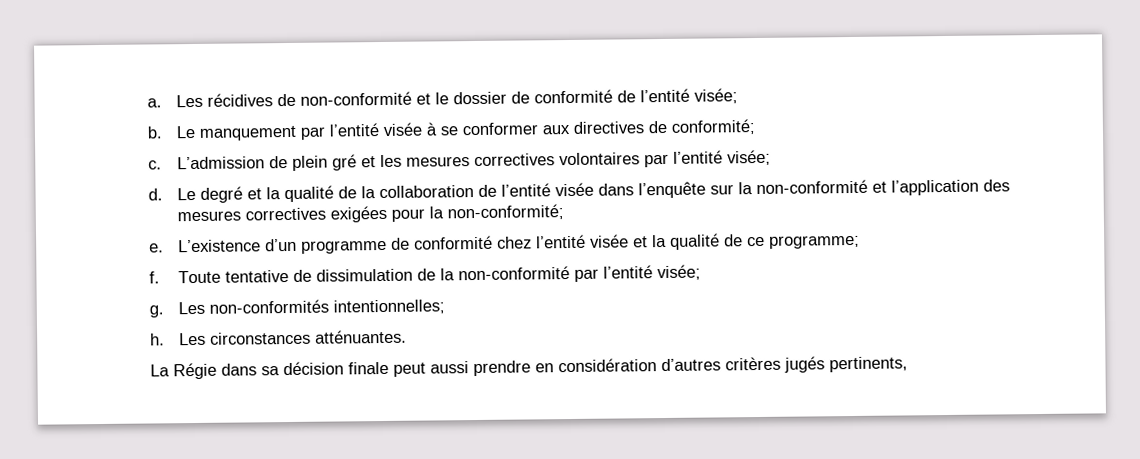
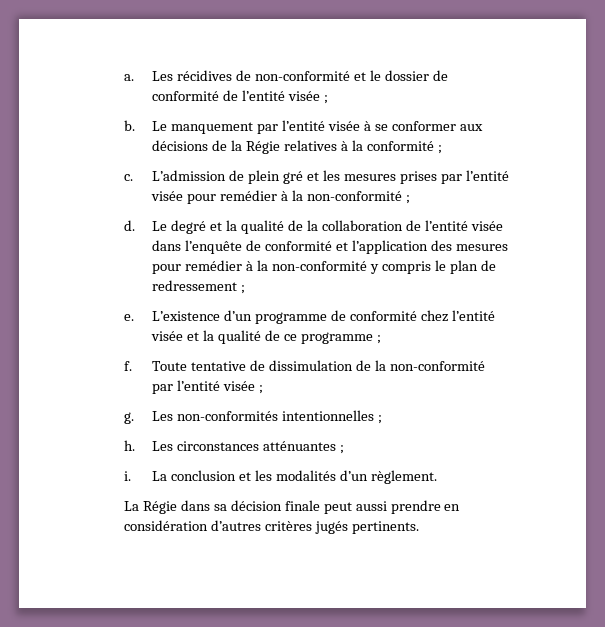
- Les récidives de non-conformité et le dossier de conformité de l’entité visée;
+ Les récidives de non-conformité et le dossier de conformité de l’entité visée ;
- Le manquement par l’entité visée à se conformer aux directives de conformité;
+ Le manquement par l’entité visée à se conformer aux décisions de la Régie relatives à la conformité ;
- L’admission de plein gré et les mesures correctives volontaires par l’entité visée;
+ L’admission de plein gré et les mesures prises par l’entité visée pour remédier à la non-conformité ;
- Le degré et la qualité de la collaboration de l’entité visée dans l’enquête sur la non-conformité et l’application des mesures correctives exigées pour la non-conformité;
+ Le degré et la qualité de la collaboration de l’entité visée dans l’enquête de conformité et l’application des mesures pour remédier à la non-conformité y compris le plan de redressement ;
- L’existence d’un programme de conformité chez l’entité visée et la qualité de ce programme;
+ L’existence d’un programme de conformité chez l’entité visée et la qualité de ce programme ;
- Toute tentative de dissimulation de la non-conformité par l’entité visée;
+ Toute tentative de dissimulation de la non-conformité par l’entité visée ;
- Les non-conformités intentionnelles;
+ Les non-conformités intentionnelles ;
- Les circonstances atténuantes.
+ Les circonstances atténuantes ;
+ i. La conclusion et les modalités d’un règlement.
- La Régie dans sa décision finale peut aussi prendre en considération d’autres critères jugés pertinents,
+ La Régie dans sa décision finale peut aussi prendre en considération d’autres critères jugés pertinents.

